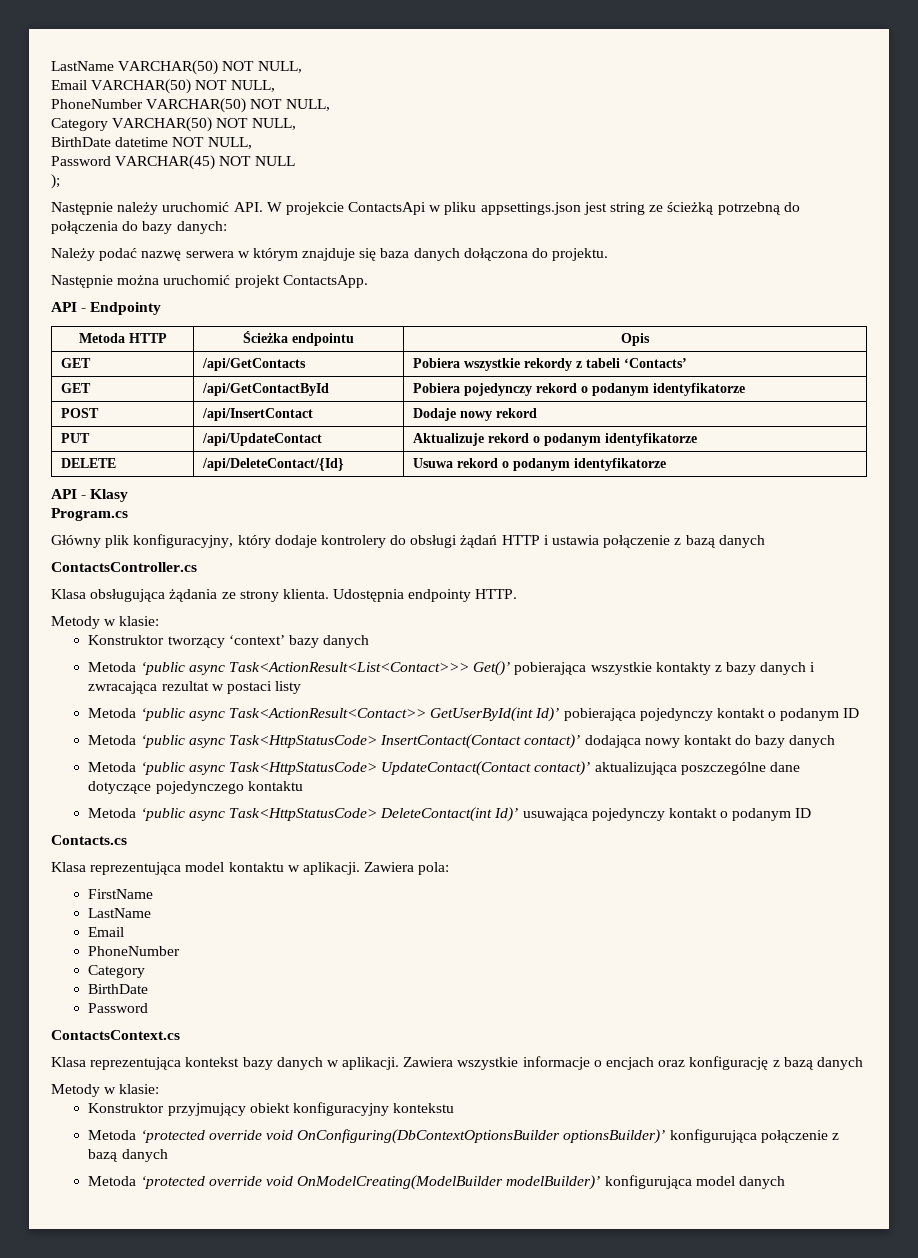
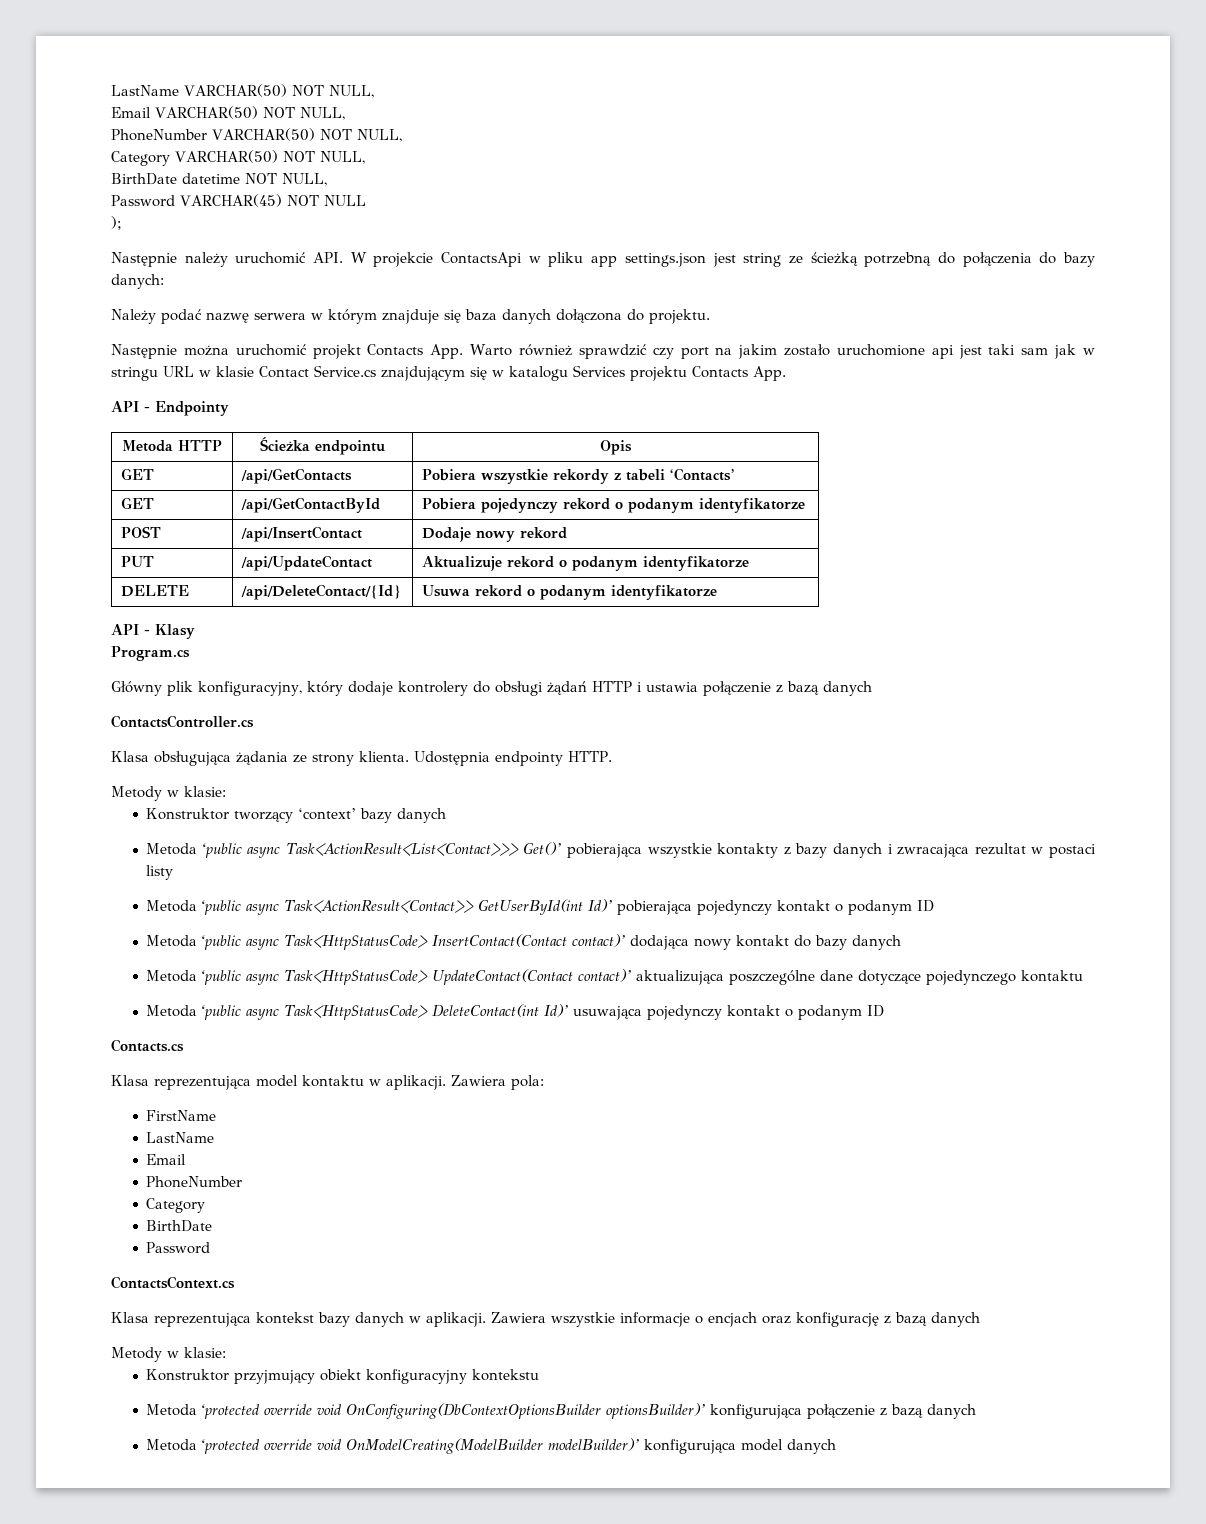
- Następnie należy uruchomić API. W projekcie ContactsApi w pliku appsettings.json jest string ze ścieżką potrzebną do połączenia do bazy danych:
+ Następnie należy uruchomić API. W projekcie ContactsApi w pliku app settings.json jest string ze ścieżką potrzebną do połączenia do bazy danych:
- Następnie można uruchomić projekt ContactsApp.
+ Następnie można uruchomić projekt Contacts App. Warto również sprawdzić czy port na jakim zostało uruchomione api jest taki sam jak w stringu URL w klasie Contact Service.cs znajdującym się w katalogu Services projektu Contacts App.

